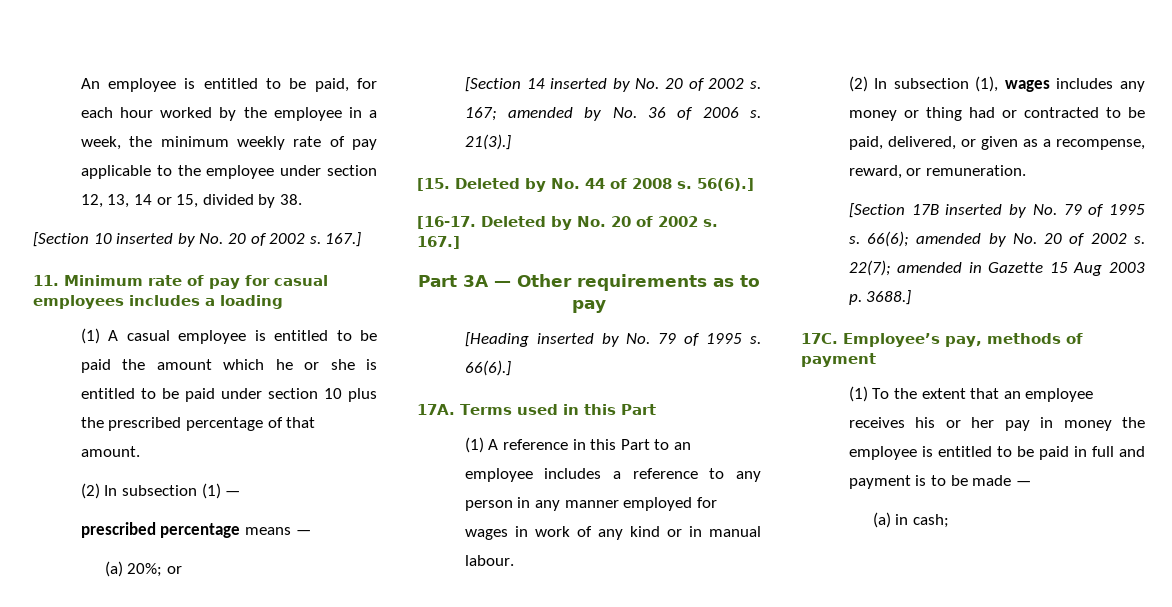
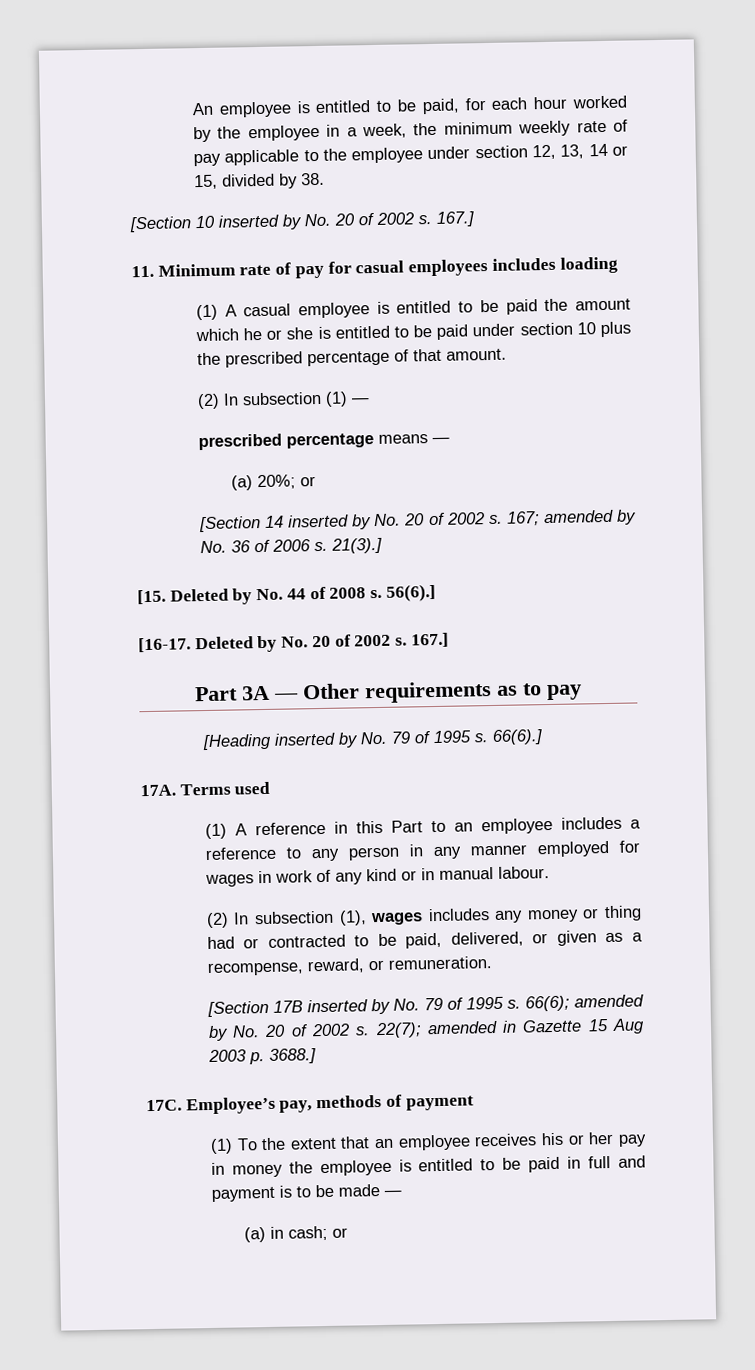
- 11. Minimum rate of pay for casual employees includes a loading
+ 11. Minimum rate of pay for casual employees includes loading
- Terms used in this Part
+ Terms used
- (a) in cash;
+ (a) in cash; or

